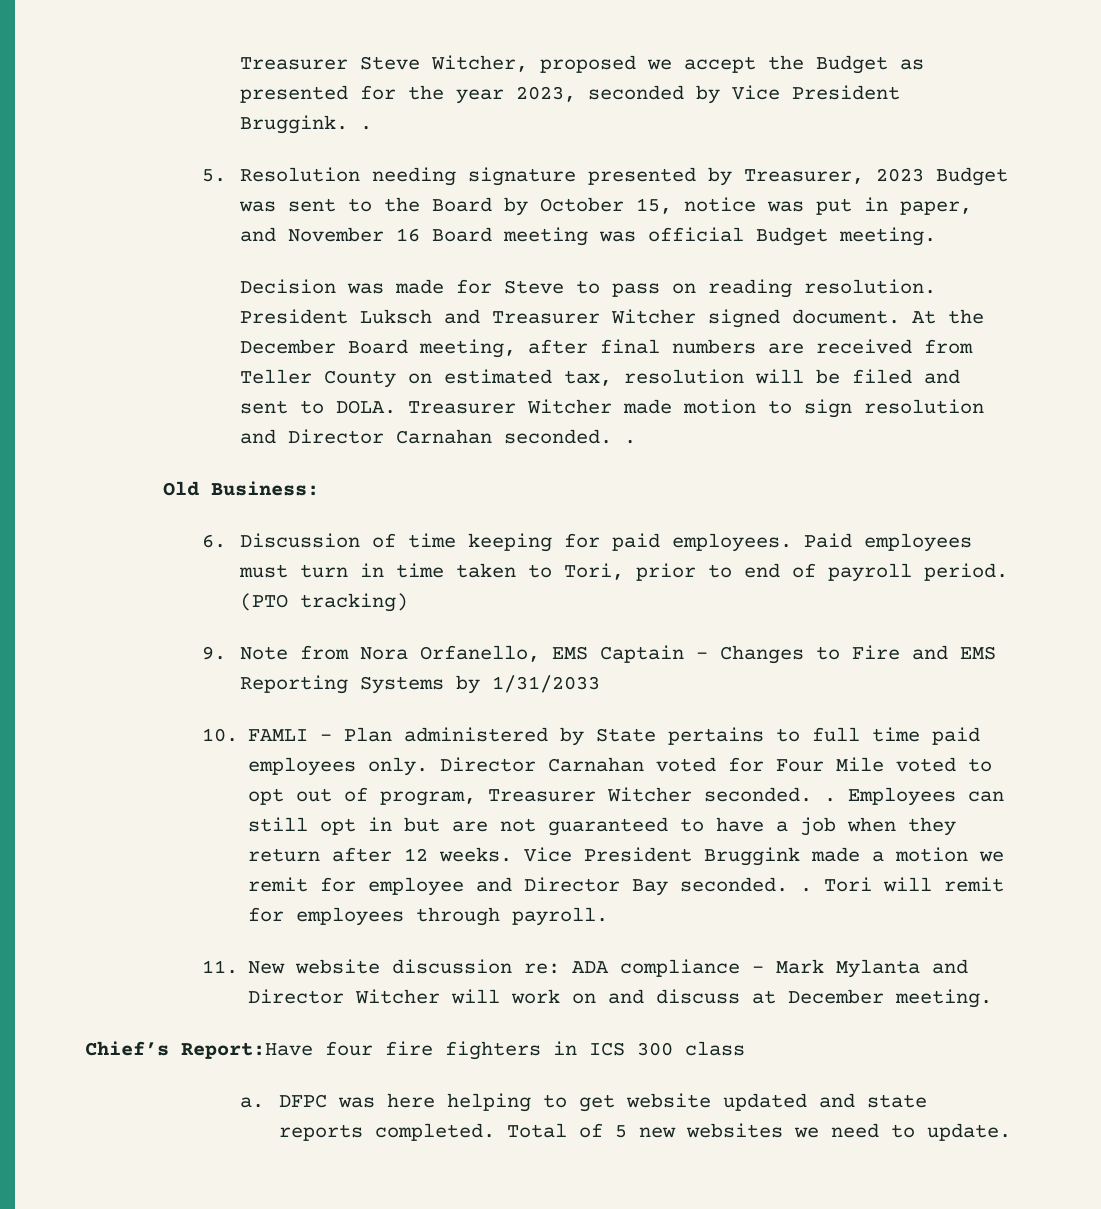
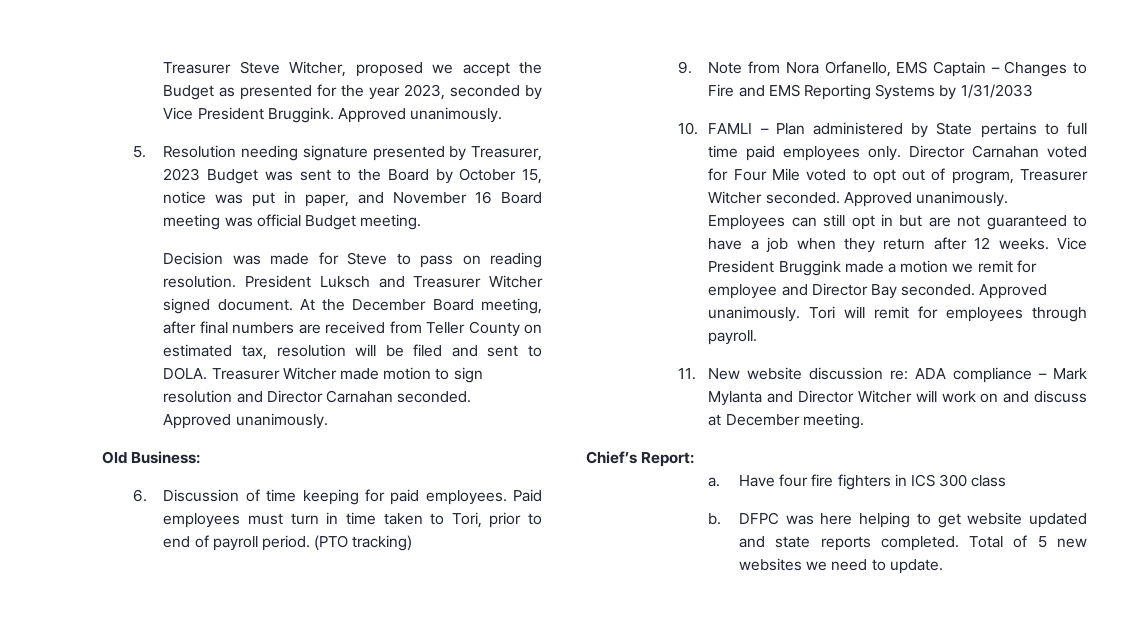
- Treasurer Steve Witcher, proposed we accept the Budget as presented for the year 2023, seconded by Vice President Bruggink. .
+ Treasurer Steve Witcher, proposed we accept the Budget as presented for the year 2023, seconded by Vice President Bruggink. Approved unanimously.
- Treasurer Witcher made motion to sign resolution and Director Carnahan seconded. .
+ Treasurer Witcher made motion to sign resolution and Director Carnahan seconded. Approved unanimously.
- Director Carnahan voted for Four Mile voted to opt out of program, Treasurer Witcher seconded. .
+ Director Carnahan voted for Four Mile voted to opt out of program, Treasurer Witcher seconded. Approved unanimously.
- Vice President Bruggink made a motion we remit for employee and Director Bay seconded. .
+ Vice President Bruggink made a motion we remit for employee and Director Bay seconded. Approved unanimously.
- Chief’s Report:Have four fire fighters in ICS 300 class
+ Chief’s Report:
+ a. Have four fire fighters in ICS 300 class
- a.
+ b.

